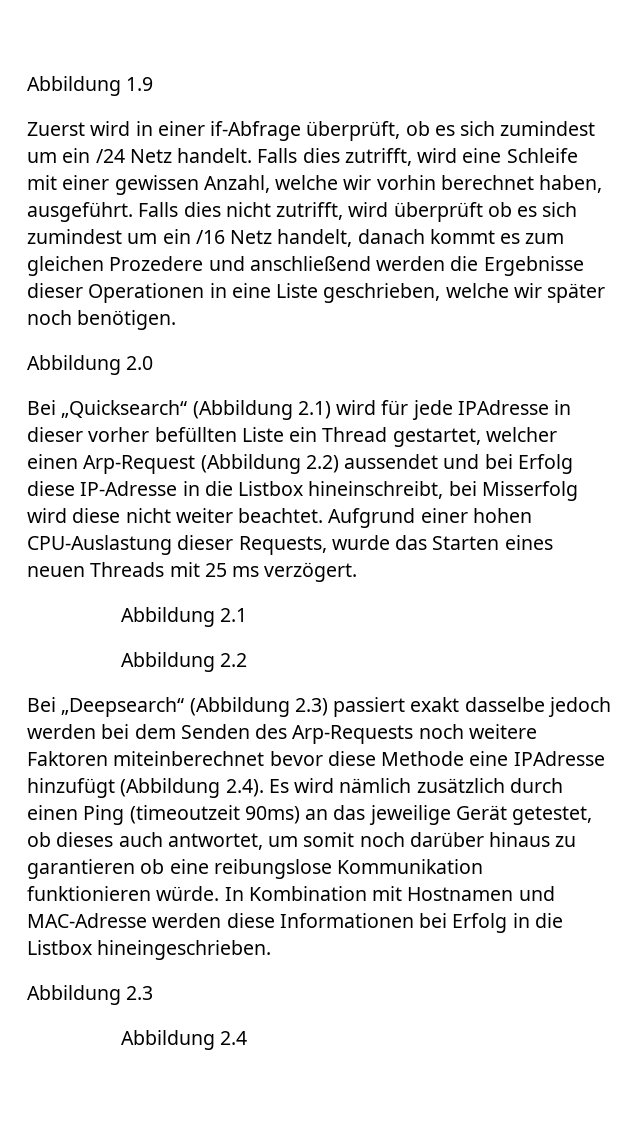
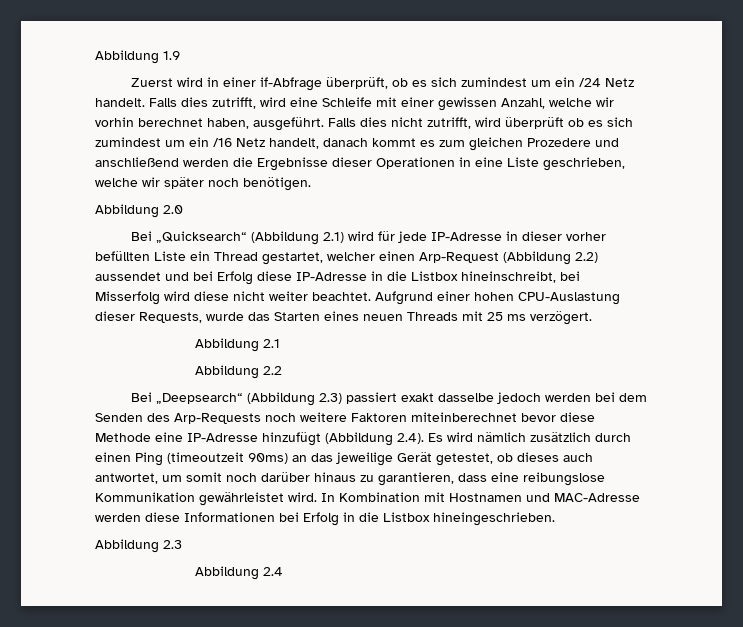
- Bei „Quicksearch“ (Abbildung 2.1) wird für jede IPAdresse in dieser vorher befüllten Liste ein Thread gestartet, welcher einen Arp-Request (Abbildung 2.2) aussendet und bei Erfolg diese IP-Adresse in die Listbox hineinschreibt, bei Misserfolg wird diese nicht weiter beachtet.
+ Bei „Quicksearch“ (Abbildung 2.1) wird für jede IP-Adresse in dieser vorher befüllten Liste ein Thread gestartet, welcher einen Arp-Request (Abbildung 2.2) aussendet und bei Erfolg diese IP-Adresse in die Listbox hineinschreibt, bei Misserfolg wird diese nicht weiter beachtet.
- Bei „Deepsearch“ (Abbildung 2.3) passiert exakt dasselbe jedoch werden bei dem Senden des Arp-Requests noch weitere Faktoren miteinberechnet bevor diese Methode eine IPAdresse hinzufügt (Abbildung 2.4). Es wird nämlich zusätzlich durch einen Ping (timeoutzeit 90ms) an das jeweilige Gerät getestet, ob dieses auch antwortet, um somit noch darüber hinaus zu garantieren ob eine reibungslose Kommunikation funktionieren würde.
+ Bei „Deepsearch“ (Abbildung 2.3) passiert exakt dasselbe jedoch werden bei dem Senden des Arp-Requests noch weitere Faktoren miteinberechnet bevor diese Methode eine IP-Adresse hinzufügt (Abbildung 2.4). Es wird nämlich zusätzlich durch einen Ping (timeoutzeit 90ms) an das jeweilige Gerät getestet, ob dieses auch antwortet, um somit noch darüber hinaus zu garantieren, dass eine reibungslose Kommunikation gewährleistet wird.

